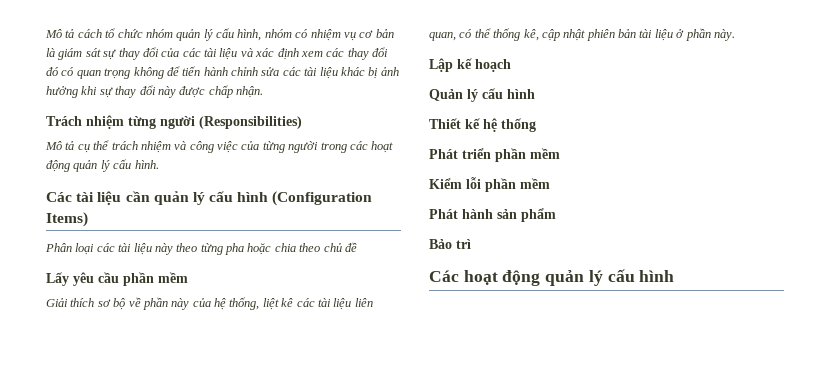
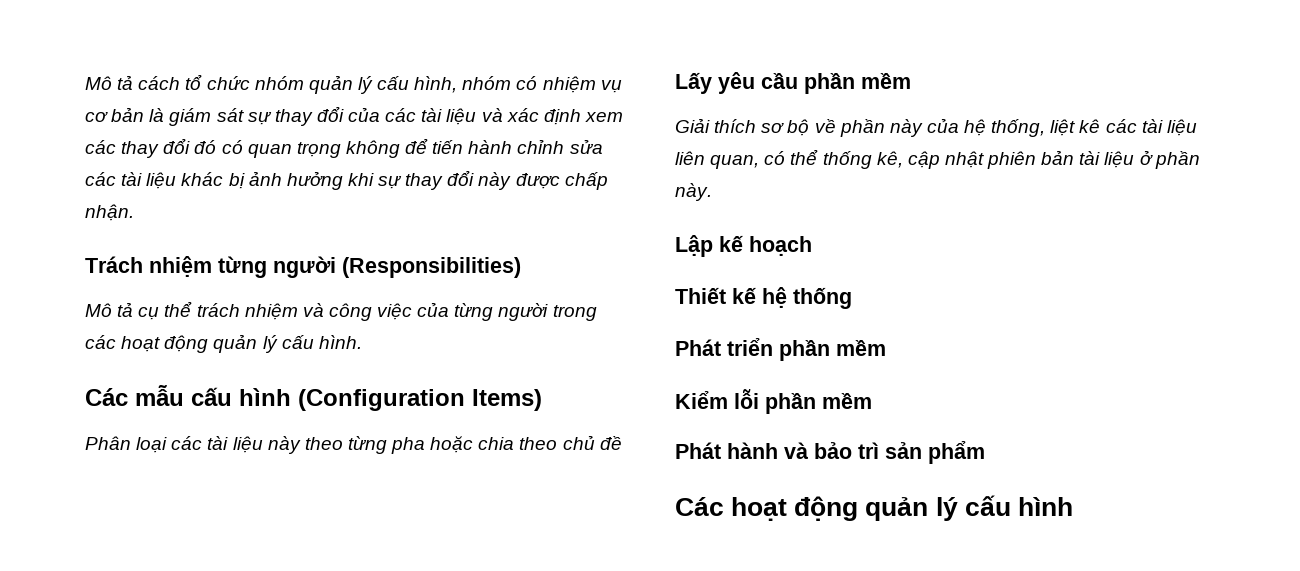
- Các tài liệu cần quản lý cấu hình (Configuration Items)
+ Các mẫu cấu hình (Configuration Items)
- Quản lý cấu hình
- Phát hành sản phẩm
+ Phát hành và bảo trì sản phẩm
- Bảo trì

